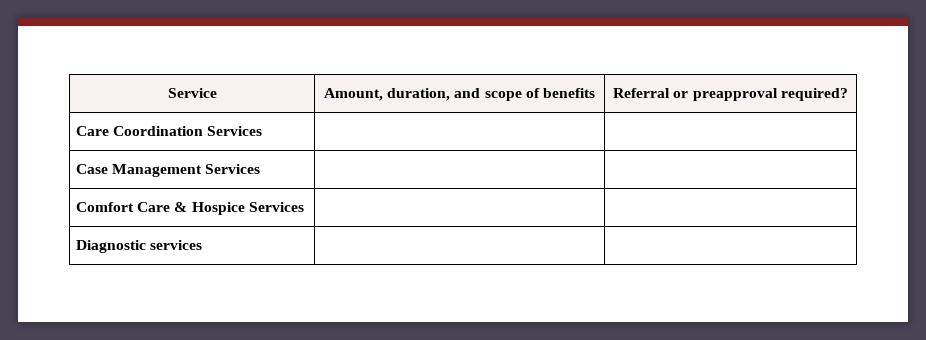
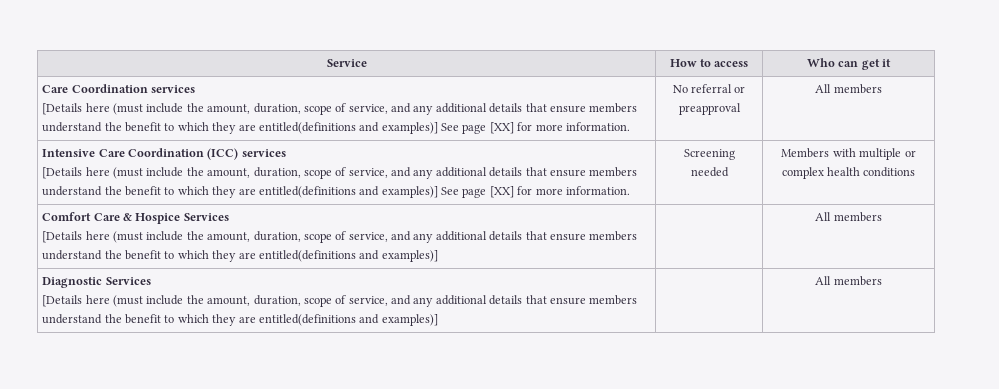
- Service | Amount, duration, and scope of benefits | Referral or preapproval required?
- Care Coordination Services | |
- Case Management Services | |
+ Service | How to access | Who can get it
+ Care Coordination services
+ [Details here (must include the amount, duration, scope of service, and any additional details that ensure members understand the benefit to which they are entitled(definitions and examples)] See page [XX] for more information. | No referral or preapproval | All members
+ Intensive Care Coordination (ICC) services
+ [Details here (must include the amount, duration, scope of service, and any additional details that ensure members understand the benefit to which they are entitled(definitions and examples)] See page [XX] for more information. | Screening
+ needed | Members with multiple or complex health conditions
- Comfort Care & Hospice Services | |
- Diagnostic services | |
+ Comfort Care & Hospice Services
+ [Details here (must include the amount, duration, scope of service, and any additional details that ensure members understand the benefit to which they are entitled(definitions and examples)] | | All members
+ Diagnostic Services
+ [Details here (must include the amount, duration, scope of service, and any additional details that ensure members understand the benefit to which they are entitled(definitions and examples)] | | All members

